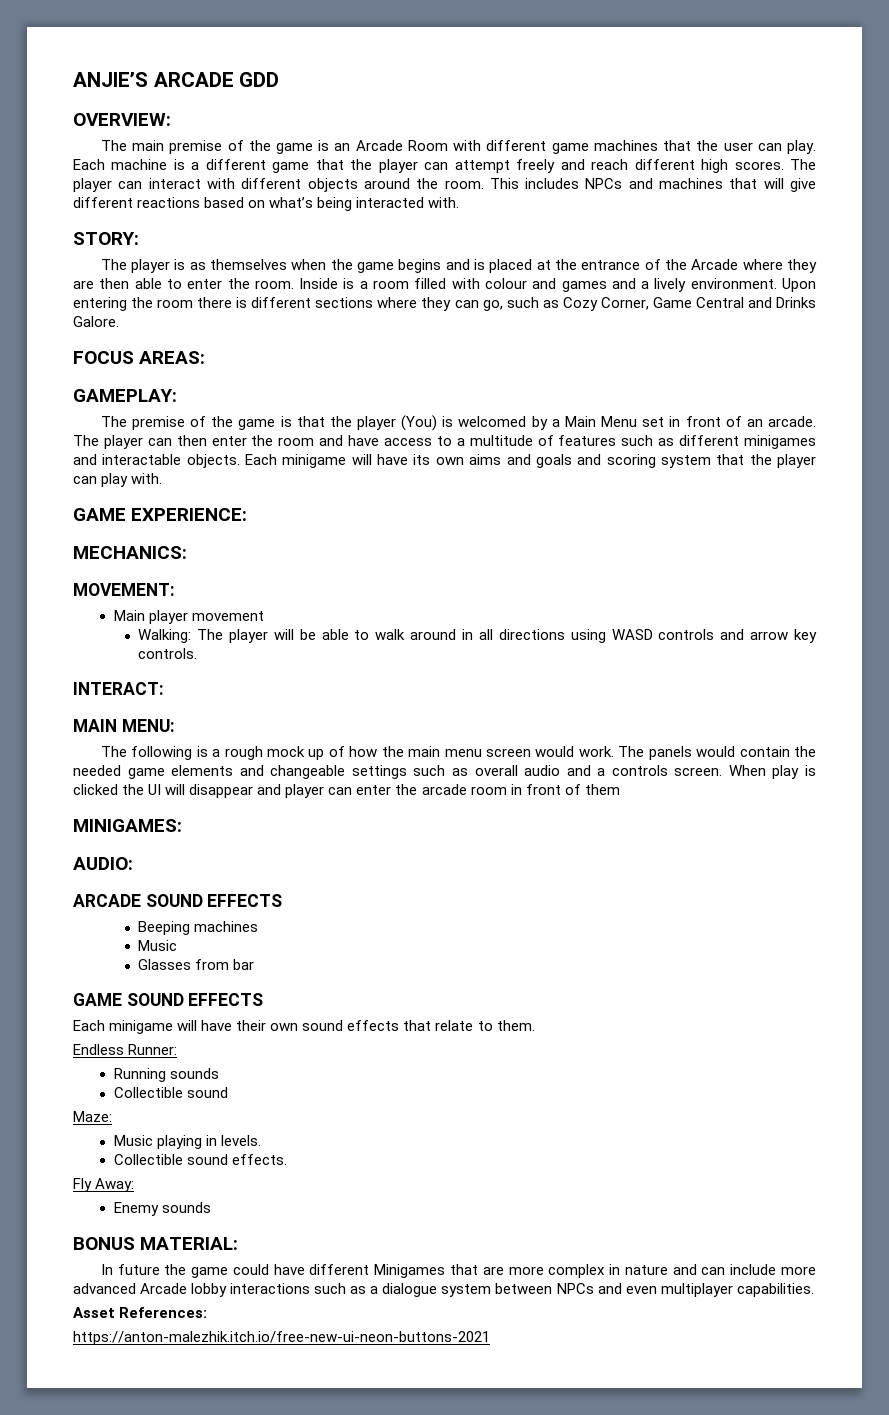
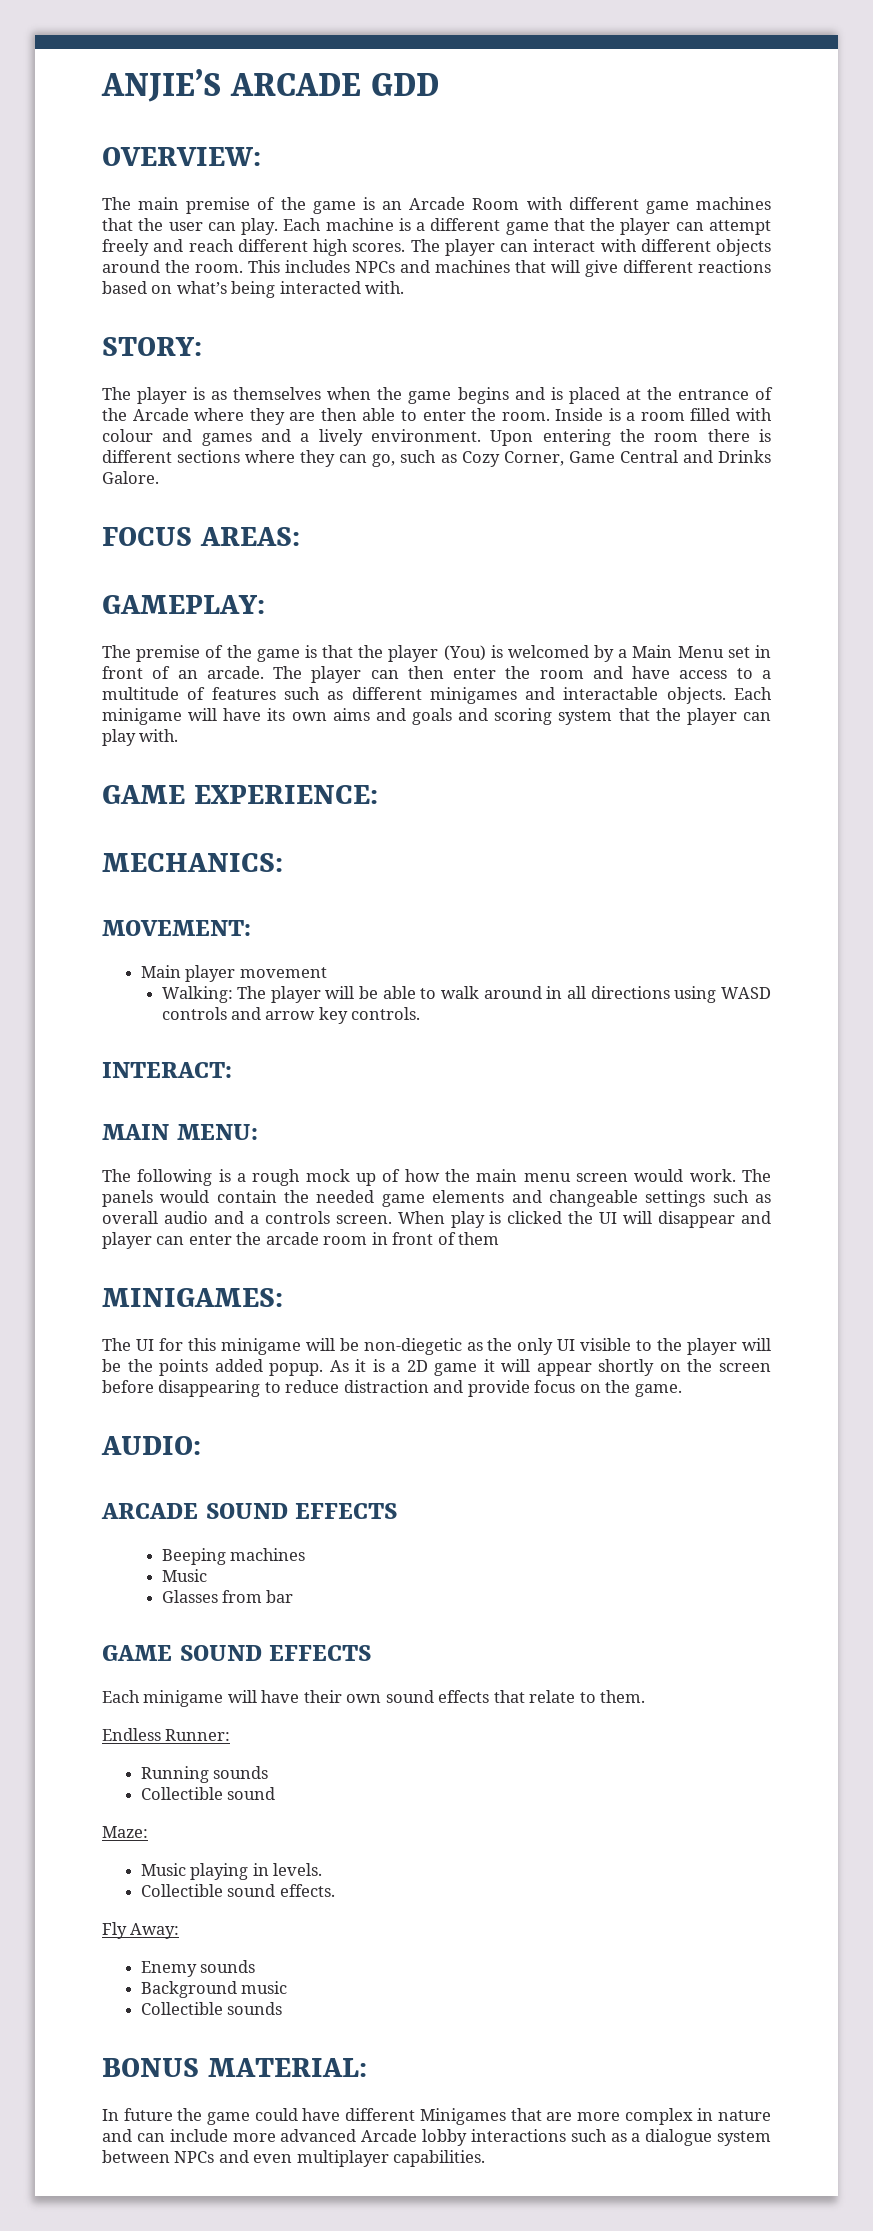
+ The UI for this minigame will be non-diegetic as the only UI visible to the player will be the points added popup. As it is a 2D game it will appear shortly on the screen before disappearing to reduce distraction and provide focus on the game.
+ Background music
+ Collectible sounds
- Asset References:
- https://anton-malezhik.itch.io/free-new-ui-neon-buttons-2021

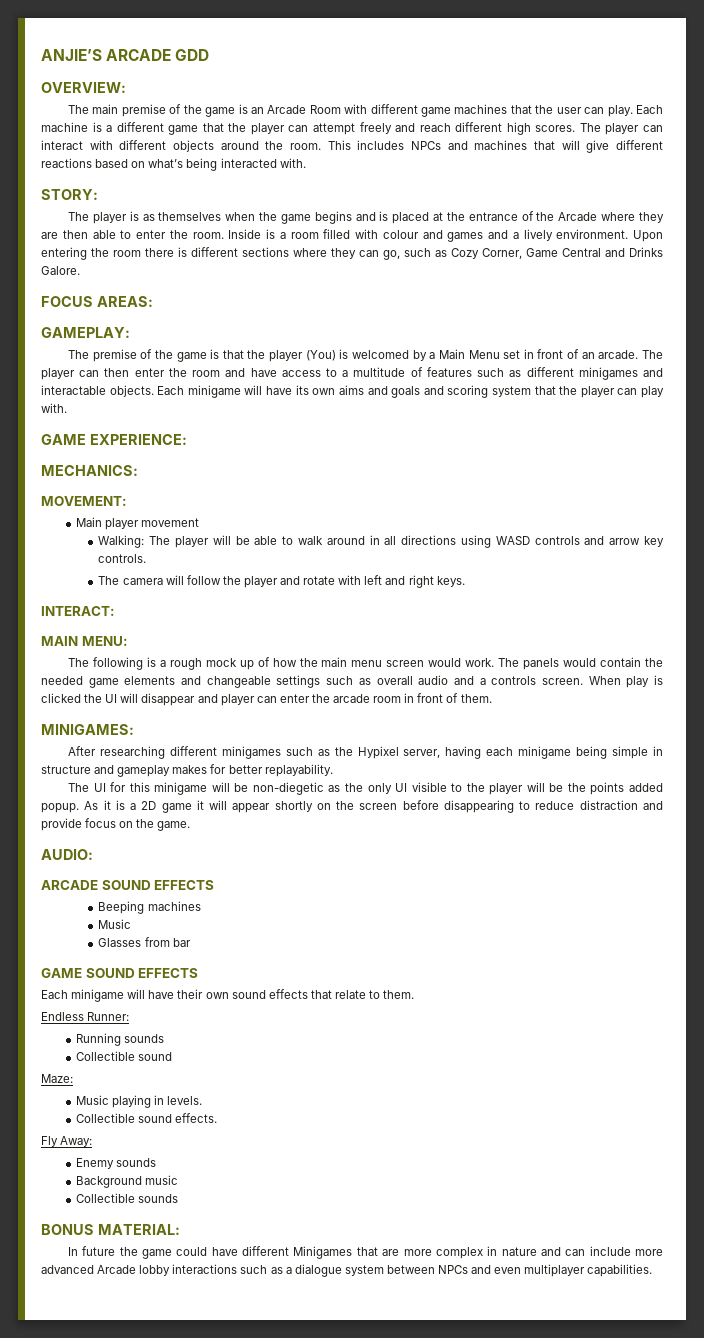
+ The camera will follow the player and rotate with left and right keys.
- When play is clicked the UI will disappear and player can enter the arcade room in front of them
+ When play is clicked the UI will disappear and player can enter the arcade room in front of them.
+ After researching different minigames such as the Hypixel server, having each minigame being simple in structure and gameplay makes for better replayability.

